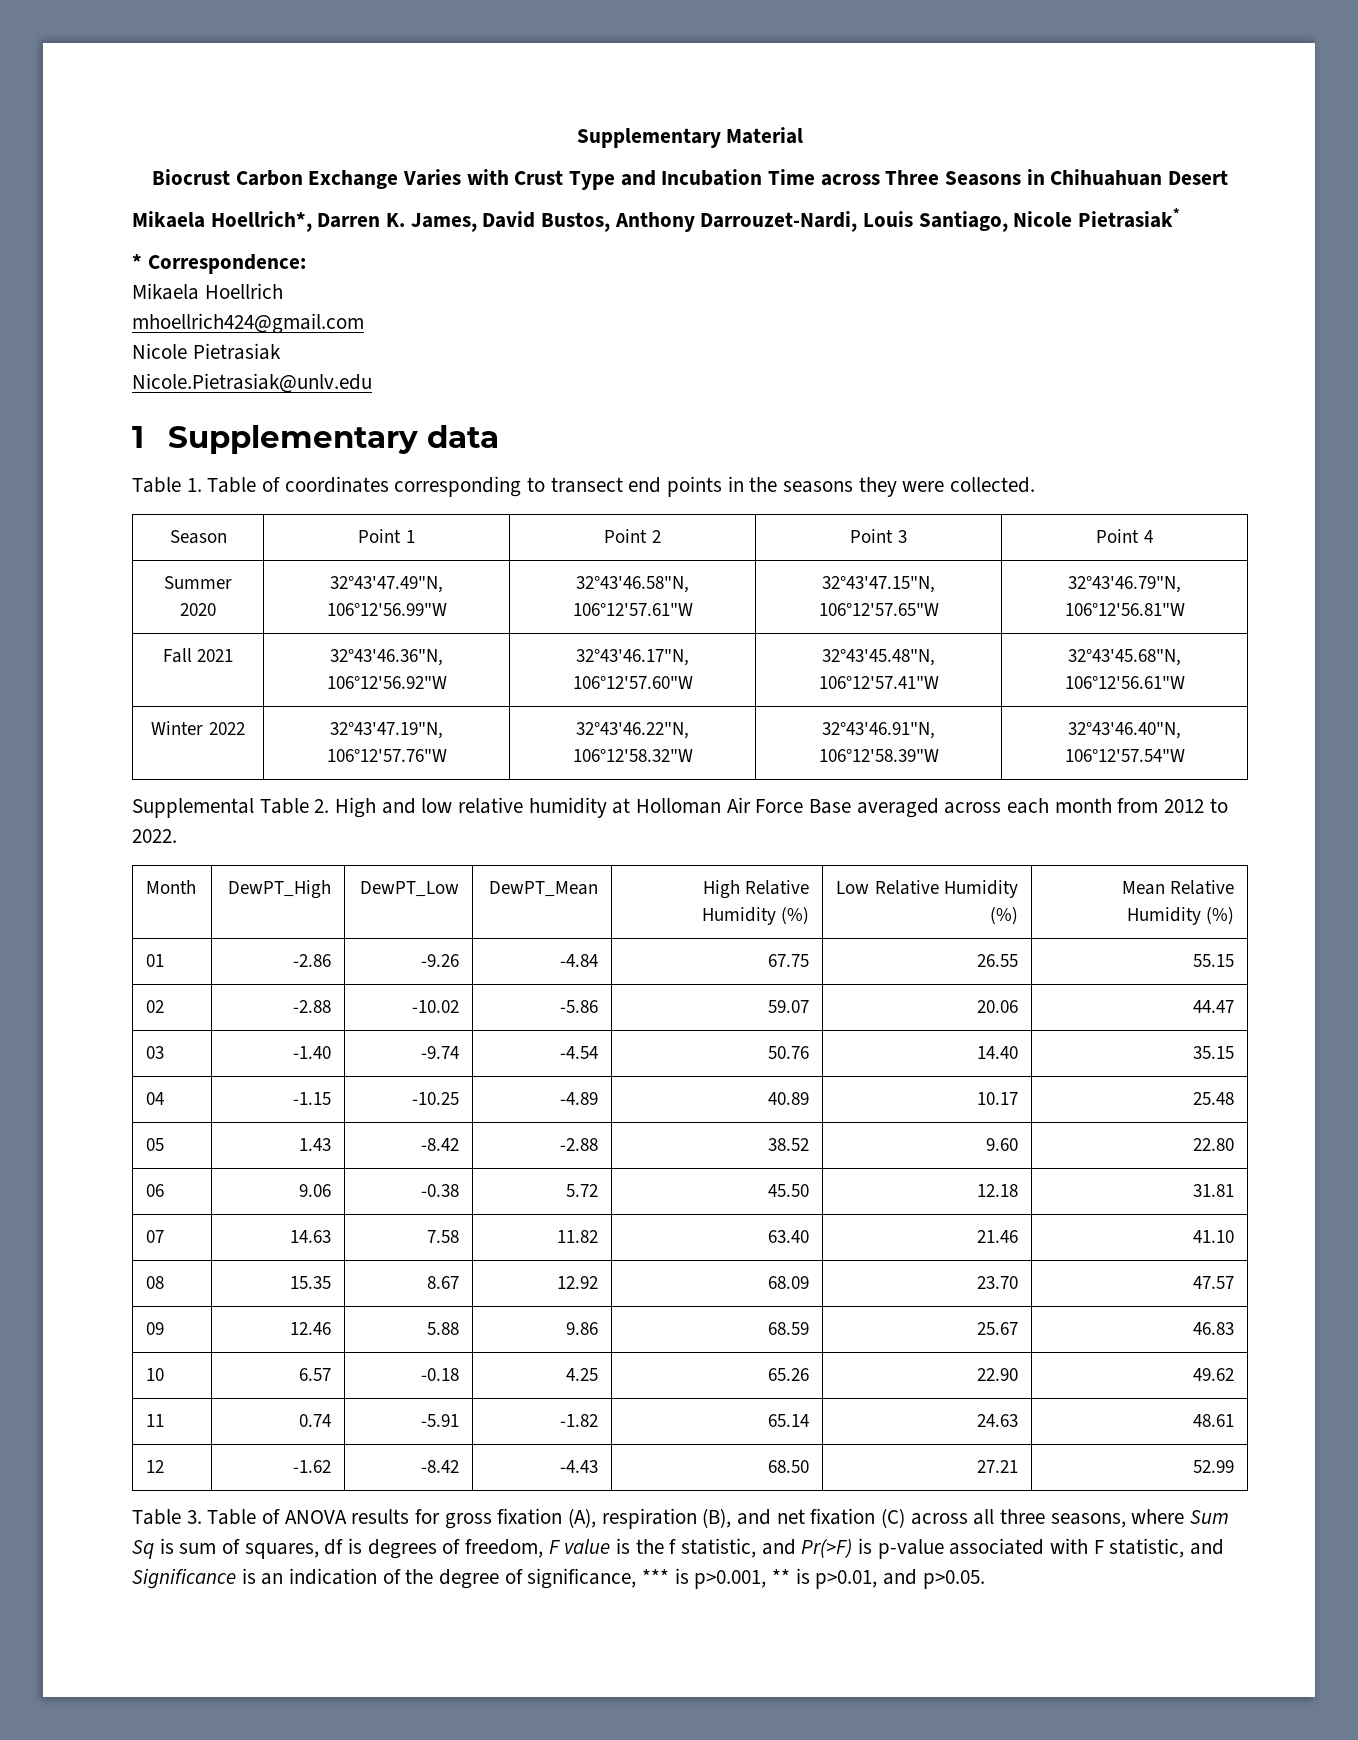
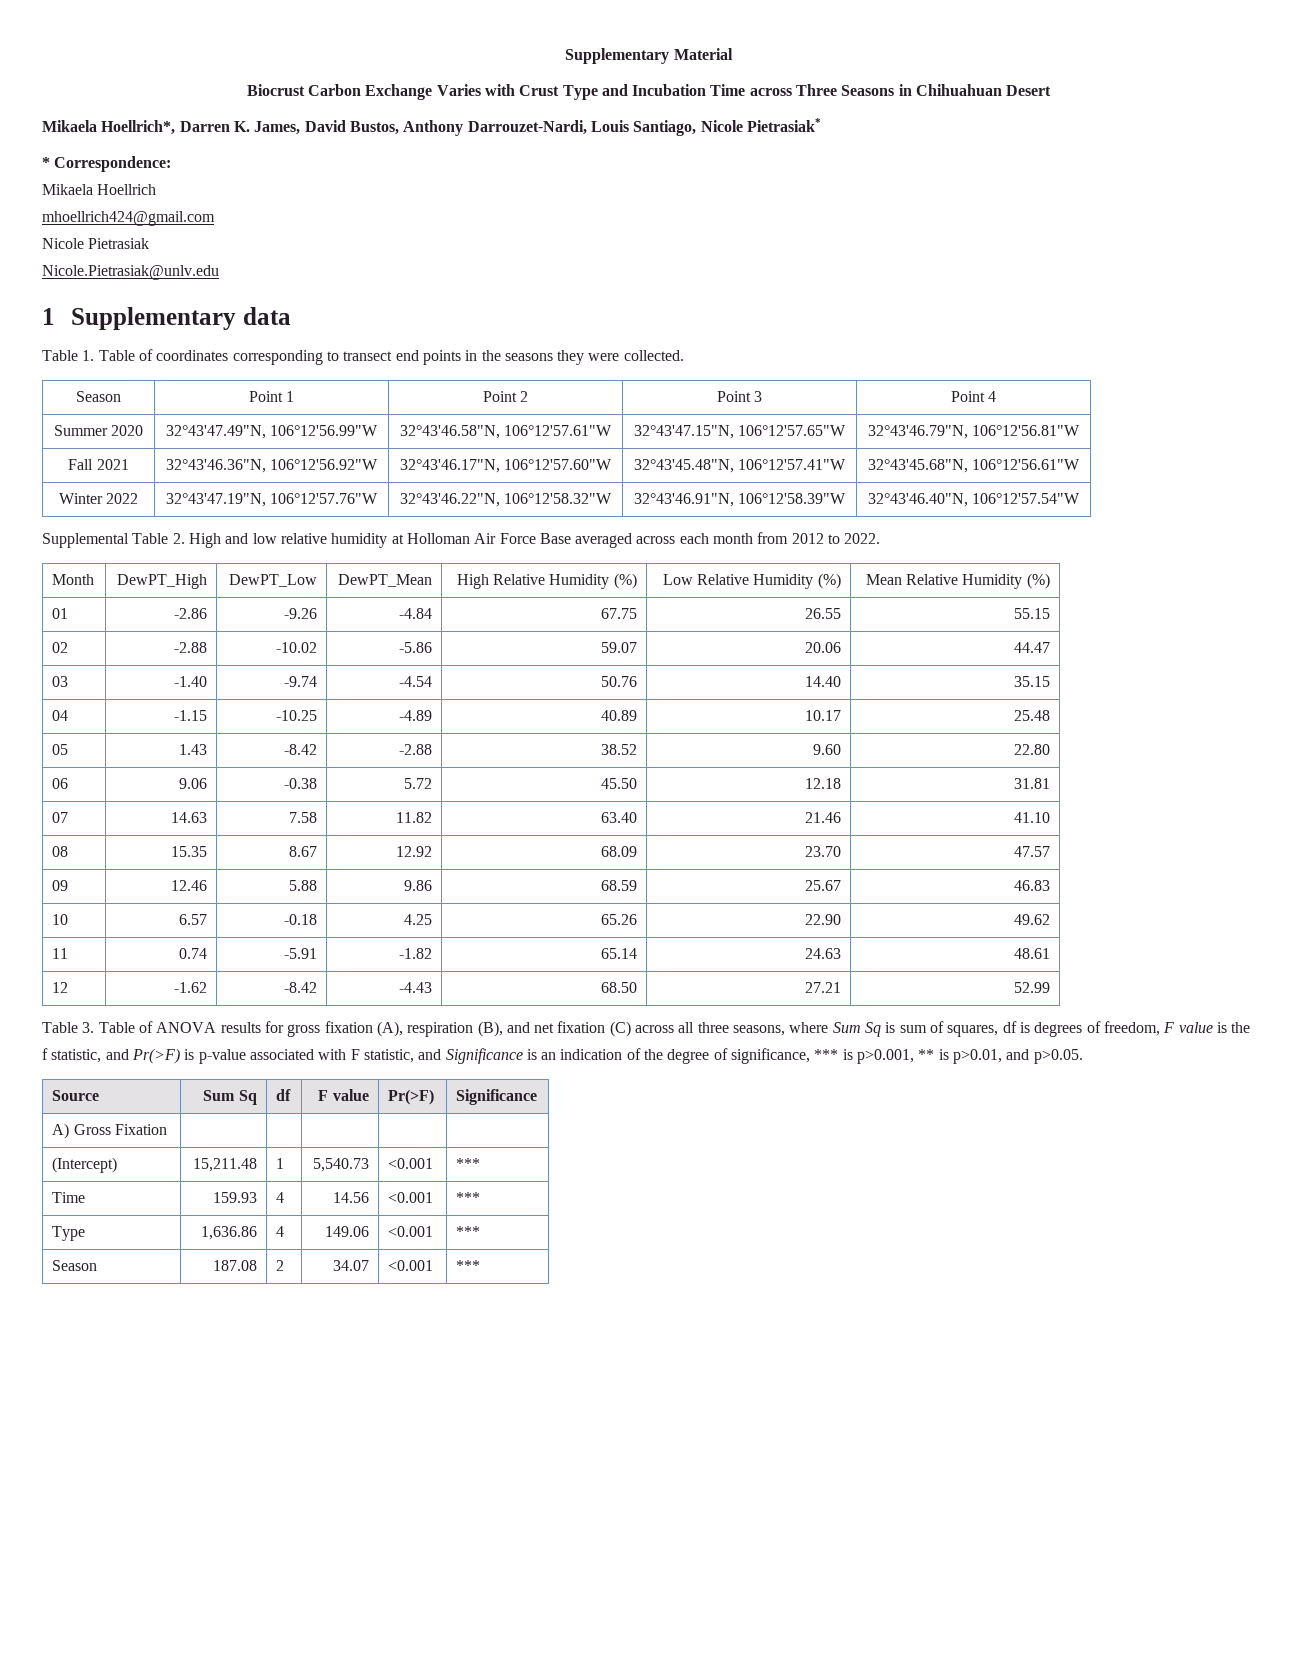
+ Source | Sum Sq | df | F value | Pr(>F) | Significance
+ A) Gross Fixation | | | | |
+ (Intercept) | 15,211.48 | 1 | 5,540.73 | <0.001 | ***
+ Time | 159.93 | 4 | 14.56 | <0.001 | ***
+ Type | 1,636.86 | 4 | 149.06 | <0.001 | ***
+ Season | 187.08 | 2 | 34.07 | <0.001 | ***

